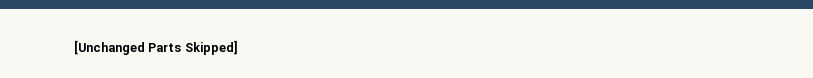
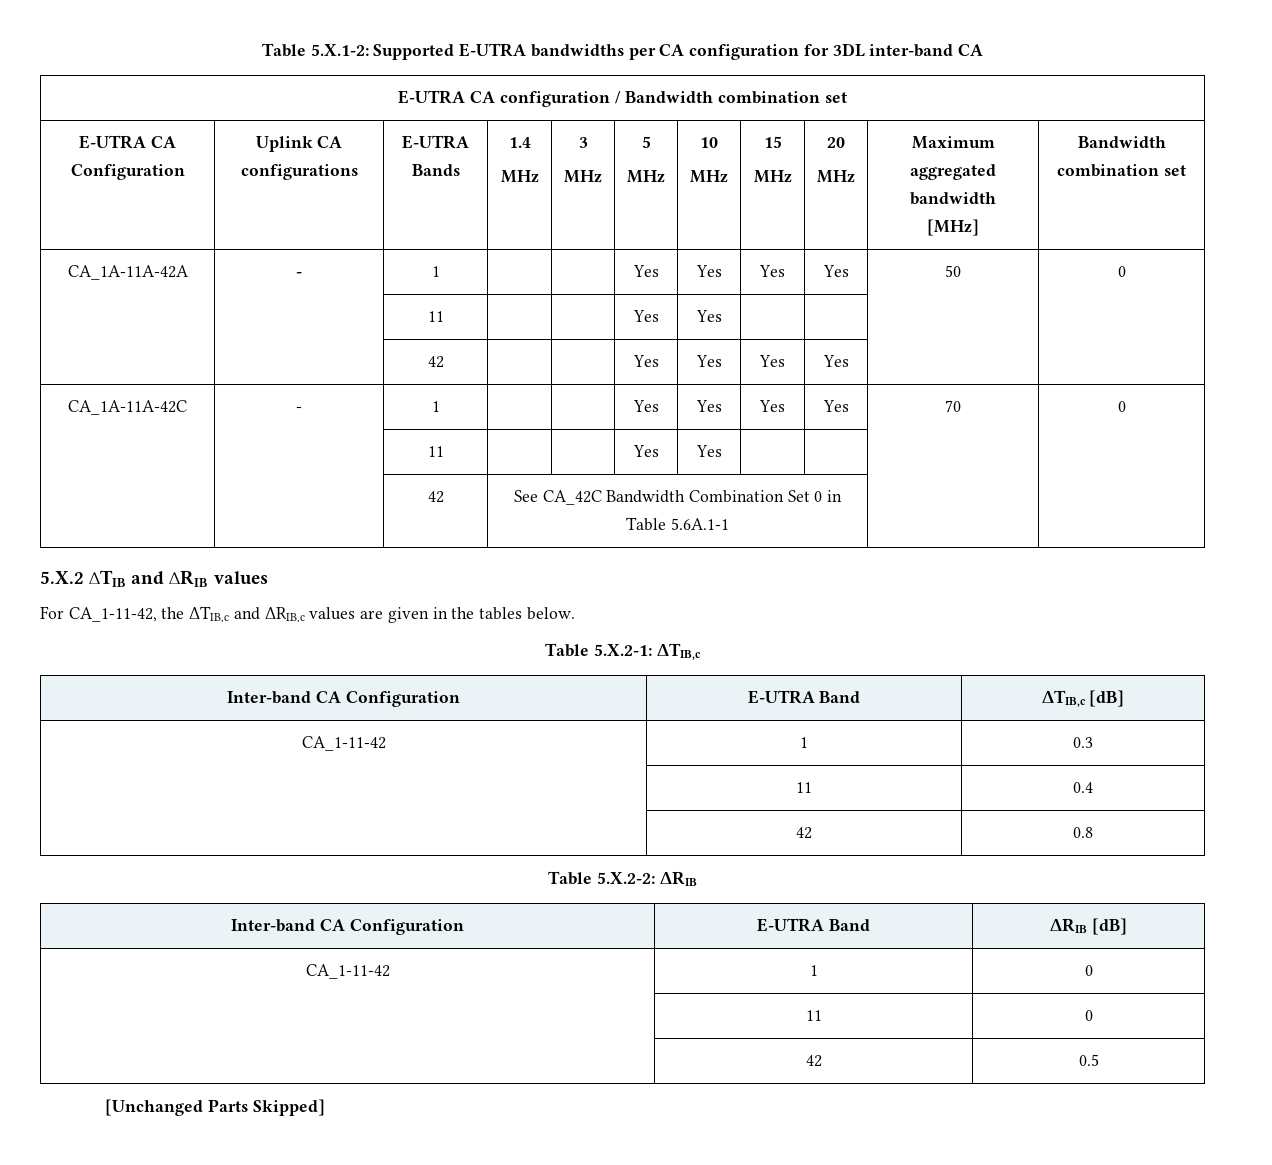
+ Table 5.X.1-2: Supported E-UTRA bandwidths per CA configuration for 3DL inter-band CA
+ E-UTRA CA configuration / Bandwidth combination set
+ E-UTRA CA Configuration | Uplink CA configurations | E-UTRA Bands | 1.4
+ MHz | 3
+ MHz | 5
+ MHz | 10
+ MHz | 15
+ MHz | 20
+ MHz | Maximum aggregated bandwidth
+ [MHz] | Bandwidth combination set
+ CA_1A-11A-42A | - | 1 | | | Yes | Yes | Yes | Yes | 50 | 0
+ | | 11 | | | Yes | Yes | | | |
+ | | 42 | | | Yes | Yes | Yes | Yes | |
+ CA_1A-11A-42C | - | 1 | | | Yes | Yes | Yes | Yes | 70 | 0
+ | | 11 | | | Yes | Yes | | | |
+ | | 42 | See CA_42C Bandwidth Combination Set 0 in Table 5.6A.1-1 | |
+ 5.X.2 ∆TIB and ∆RIB values
+ For CA_1-11-42, the ΔTIB,c and ΔRIB,c values are given in the tables below.
+ Table 5.X.2-1: ΔTIB,c
+ Inter-band CA Configuration | E-UTRA Band | ΔTIB,c [dB]
+ CA_1-11-42 | 1 | 0.3
+ | 11 | 0.4
+ | 42 | 0.8
+ Table 5.X.2-2: ΔRIB
+ Inter-band CA Configuration | E-UTRA Band | ΔRIB [dB]
+ CA_1-11-42 | 1 | 0
+ | 11 | 0
+ | 42 | 0.5

